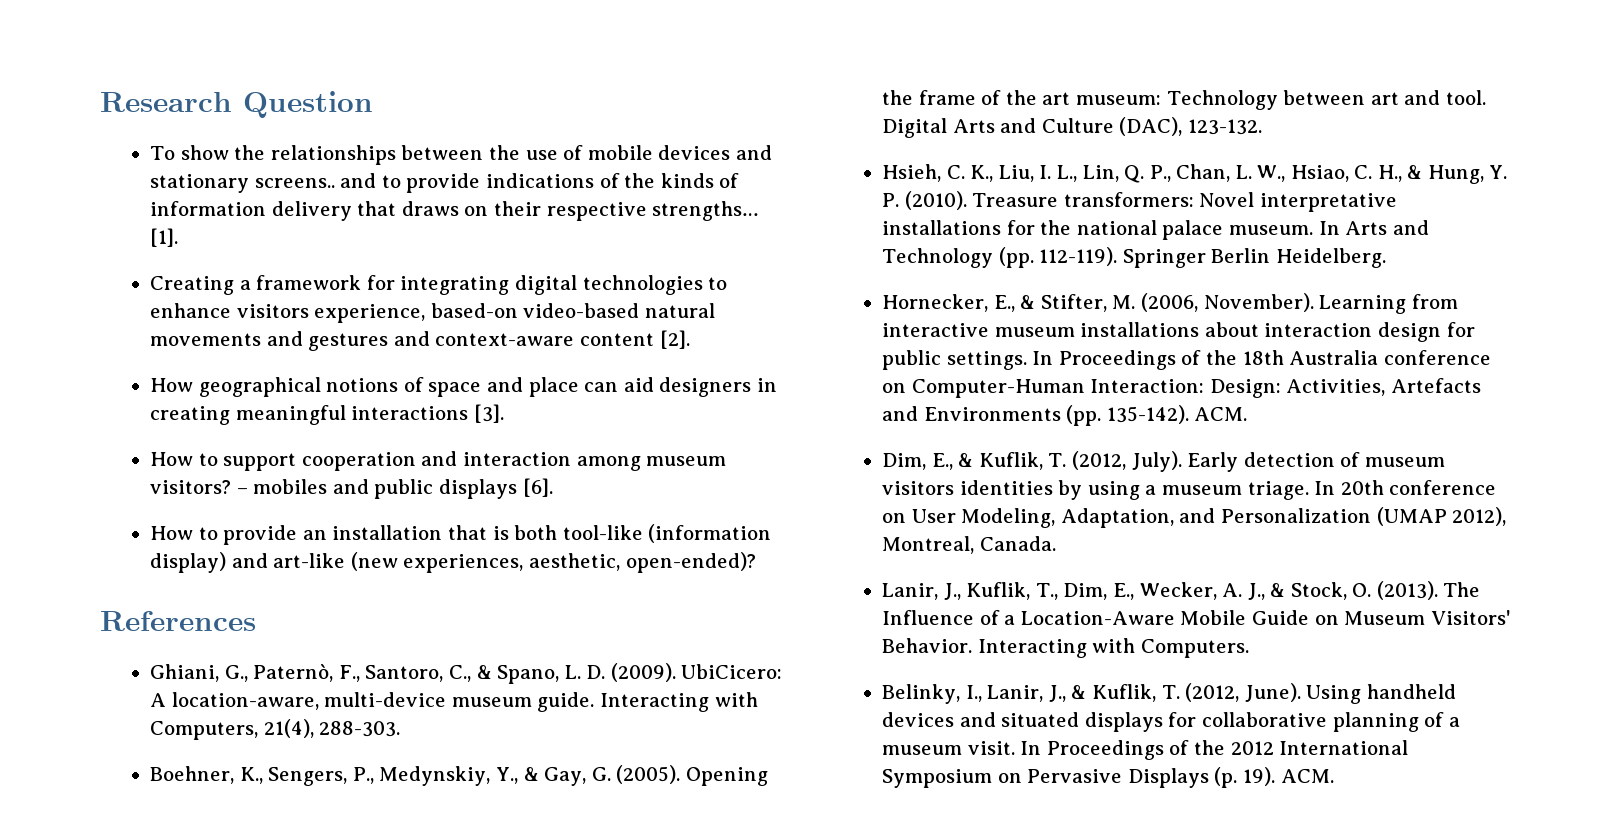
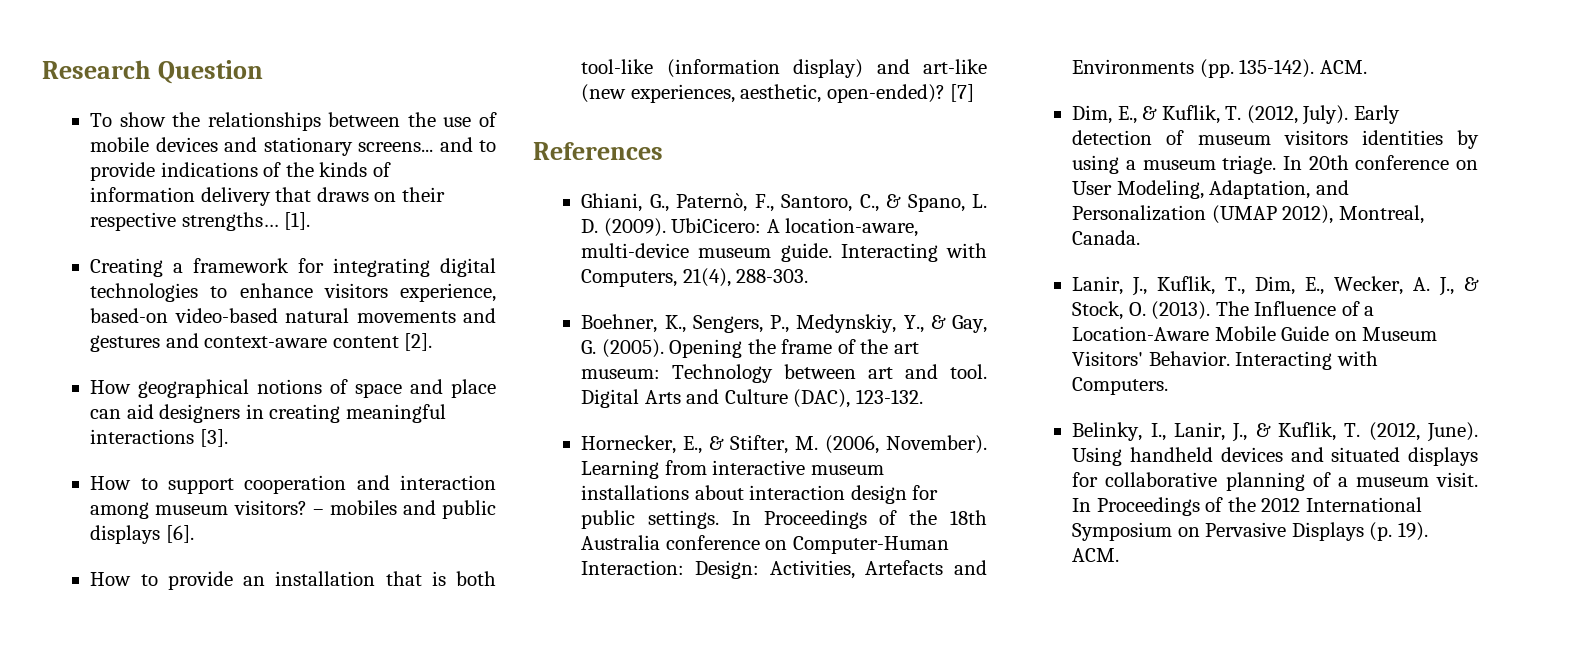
- To show the relationships between the use of mobile devices and stationary screens.. and to provide indications of the kinds of information delivery that draws on their respective strengths…
+ To show the relationships between the use of mobile devices and stationary screens... and to provide indications of the kinds of information delivery that draws on their respective strengths…
+ [7]
- Hsieh, C. K., Liu, I. L., Lin, Q. P., Chan, L. W., Hsiao, C. H., & Hung, Y. P. (2010). Treasure transformers: Novel interpretative installations for the national palace museum. In Arts and Technology (pp. 112-119). Springer Berlin Heidelberg.

